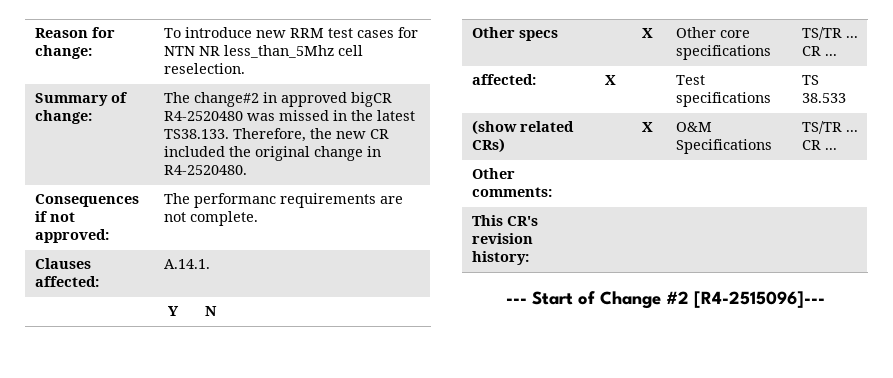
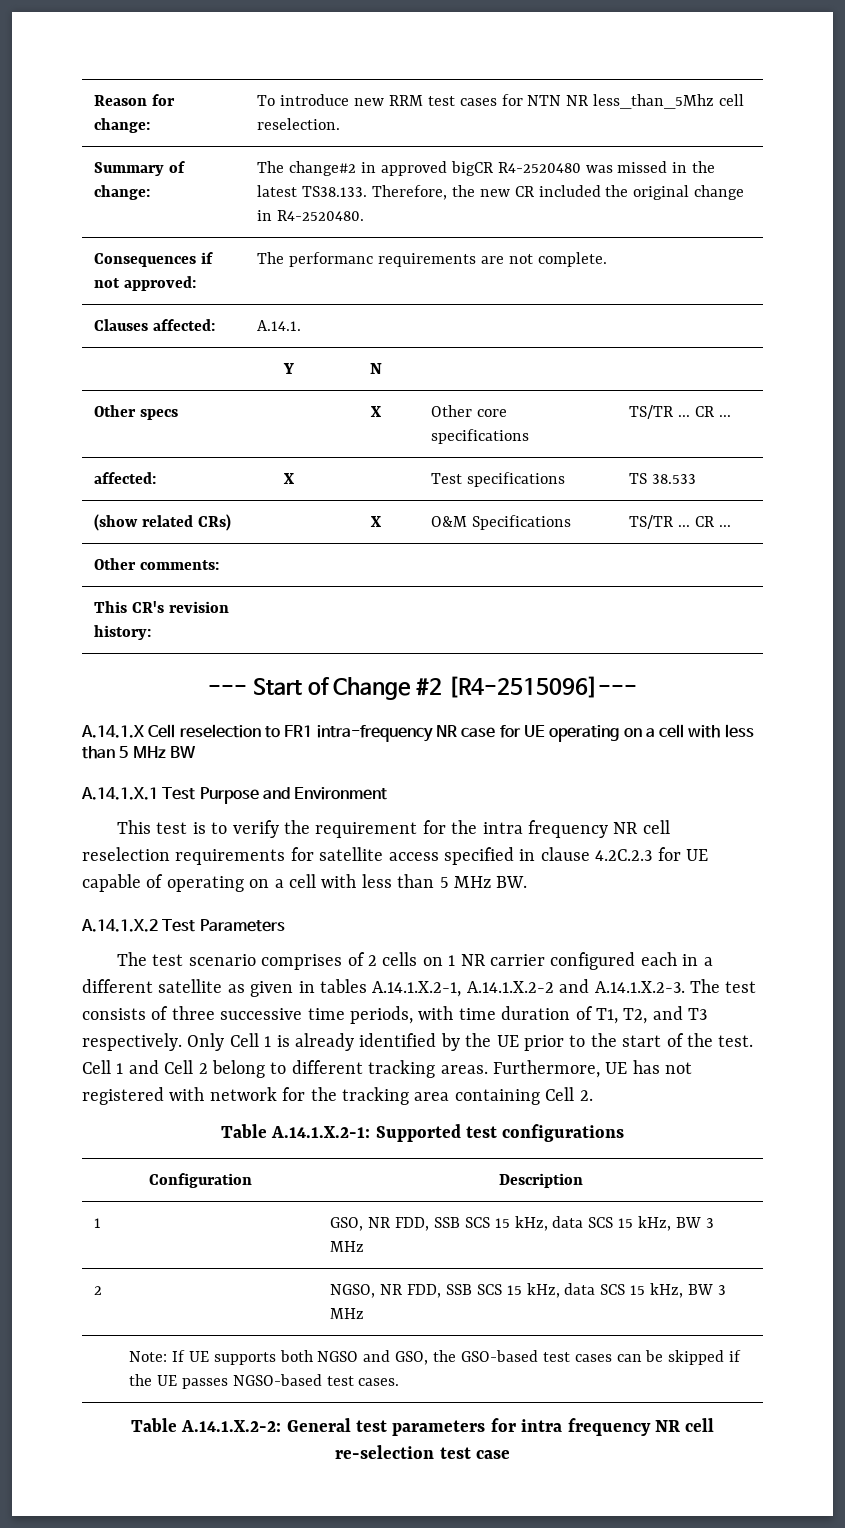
+ A.14.1.X Cell reselection to FR1 intra-frequency NR case for UE operating on a cell with less than 5 MHz BW
+ A.14.1.X.1 Test Purpose and Environment
+ This test is to verify the requirement for the intra frequency NR cell reselection requirements for satellite access specified in clause 4.2C.2.3 for UE capable of operating on a cell with less than 5 MHz BW.
+ A.14.1.X.2 Test Parameters
+ The test scenario comprises of 2 cells on 1 NR carrier configured each in a different satellite as given in tables A.14.1.X.2-1, A.14.1.X.2-2 and A.14.1.X.2-3. The test consists of three successive time periods, with time duration of T1, T2, and T3 respectively. Only Cell 1 is already identified by the UE prior to the start of the test. Cell 1 and Cell 2 belong to different tracking areas. Furthermore, UE has not registered with network for the tracking area containing Cell 2.
+ Table A.14.1.X.2-1: Supported test configurations
+ Configuration | Description
+ 1 | GSO, NR FDD, SSB SCS 15 kHz, data SCS 15 kHz, BW 3 MHz
+ 2 | NGSO, NR FDD, SSB SCS 15 kHz, data SCS 15 kHz, BW 3 MHz
+ Note: If UE supports both NGSO and GSO, the GSO-based test cases can be skipped if the UE passes NGSO-based test cases.
+ Table A.14.1.X.2-2: General test parameters for intra frequency NR cell re-selection test case

